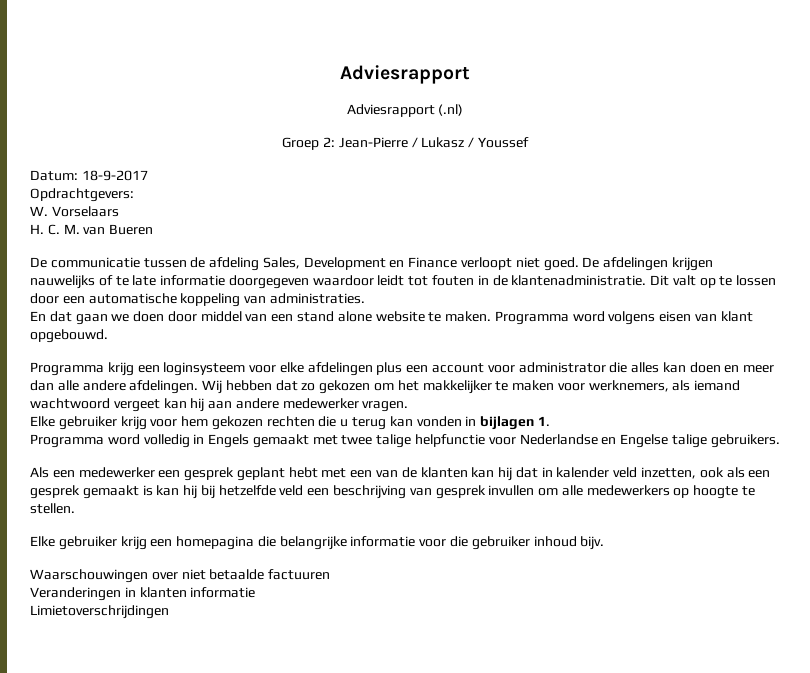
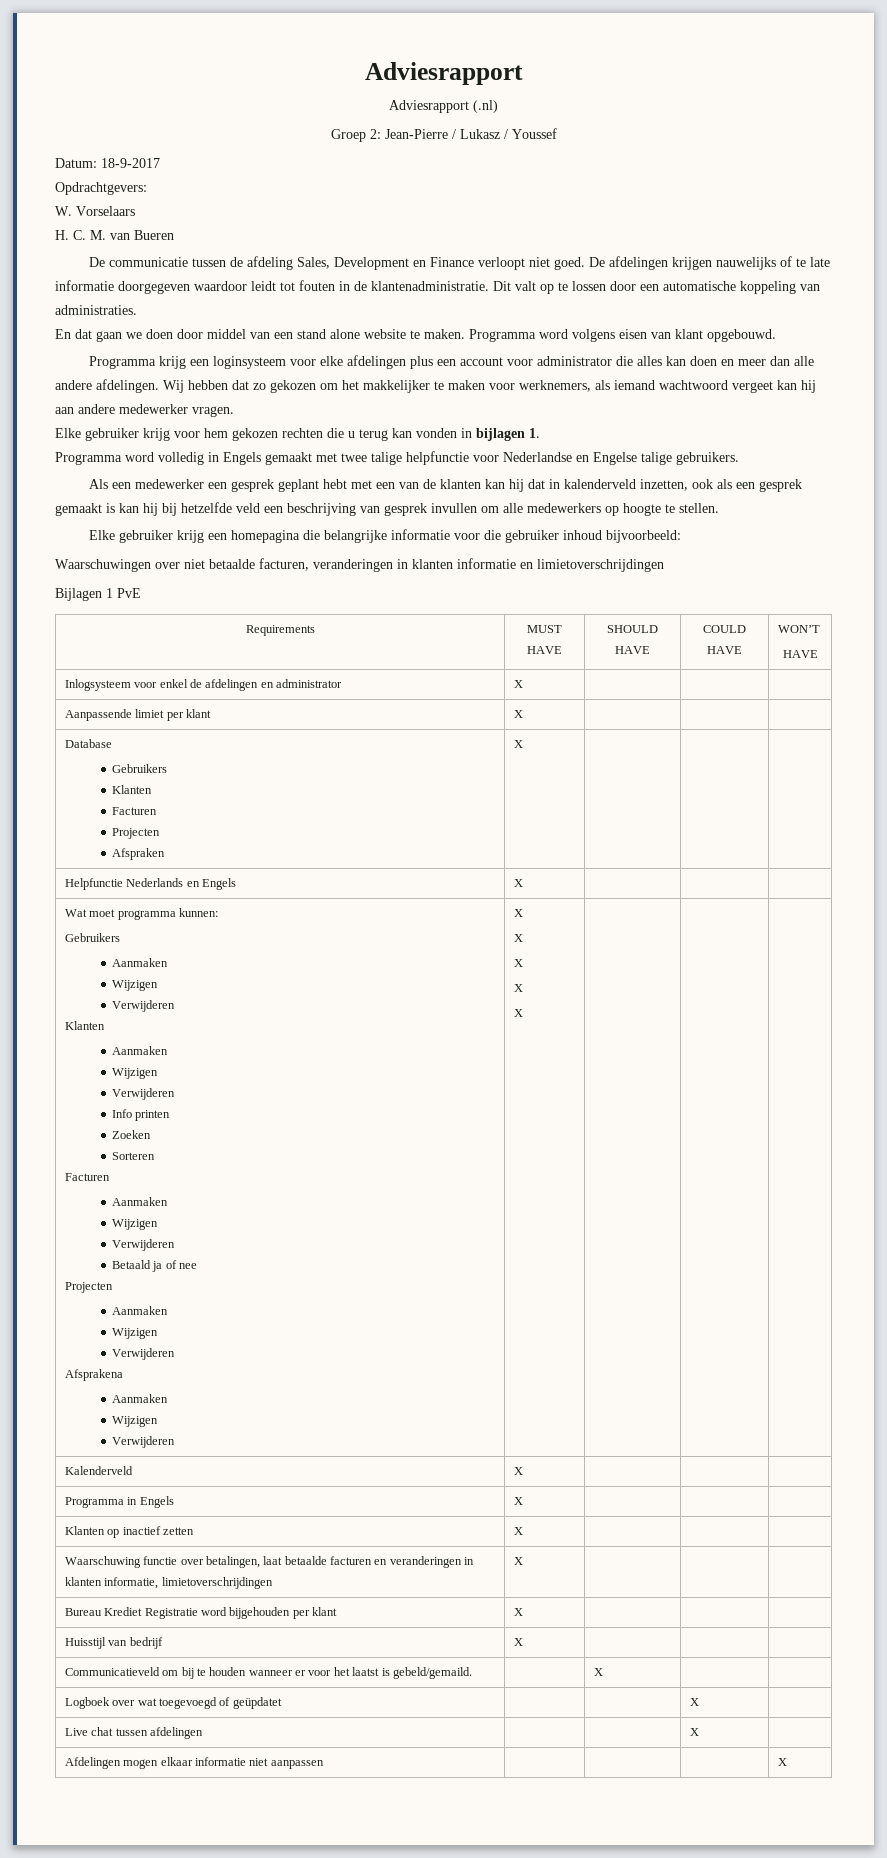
- Als een medewerker een gesprek geplant hebt met een van de klanten kan hij dat in kalender veld inzetten, ook als een gesprek gemaakt is kan hij bij hetzelfde veld een beschrijving van gesprek invullen om alle medewerkers op hoogte te stellen.
+ Als een medewerker een gesprek geplant hebt met een van de klanten kan hij dat in kalenderveld inzetten, ook als een gesprek gemaakt is kan hij bij hetzelfde veld een beschrijving van gesprek invullen om alle medewerkers op hoogte te stellen.
- Elke gebruiker krijg een homepagina die belangrijke informatie voor die gebruiker inhoud bijv.
- Waarschouwingen over niet betaalde factuuren
- Veranderingen in klanten informatie
- Limietoverschrijdingen
+ Elke gebruiker krijg een homepagina die belangrijke informatie voor die gebruiker inhoud bijvoorbeeld:
+ Waarschuwingen over niet betaalde facturen, veranderingen in klanten informatie en limietoverschrijdingen
+ Bijlagen 1 PvE
+ Requirements | MUST HAVE | SHOULD HAVE | COULD HAVE | WON’T
+ HAVE
+ Inlogsysteem voor enkel de afdelingen en administrator | X | | |
+ Aanpassende limiet per klant | X | | |
+ Database
+ Gebruikers
+ Klanten
+ Facturen
+ Projecten
+ Afspraken | X | | |
+ Helpfunctie Nederlands en Engels | X | | |
+ Wat moet programma kunnen:
+ Gebruikers
+ Aanmaken
+ Wijzigen
+ Verwijderen
+ Klanten
+ Aanmaken
+ Wijzigen
+ Verwijderen
+ Info printen
+ Zoeken
+ Sorteren
+ Facturen
+ Aanmaken
+ Wijzigen
+ Verwijderen
+ Betaald ja of nee
+ Projecten
+ Aanmaken
+ Wijzigen
+ Verwijderen
+ Afsprakena
+ Aanmaken
+ Wijzigen
+ Verwijderen | X
+ X
+ X
+ X
+ X | | |
+ Kalenderveld | X | | |
+ Programma in Engels | X | | |
+ Klanten op inactief zetten | X | | |
+ Waarschuwing functie over betalingen, laat betaalde facturen en veranderingen in klanten informatie, limietoverschrijdingen | X | | |
+ Bureau Krediet Registratie word bijgehouden per klant | X | | |
+ Huisstijl van bedrijf | X | | |
+ Communicatieveld om bij te houden wanneer er voor het laatst is gebeld/gemaild. | | X | |
+ Logboek over wat toegevoegd of geüpdatet | | | X |
+ Live chat tussen afdelingen | | | X |
+ Afdelingen mogen elkaar informatie niet aanpassen | | | | X

